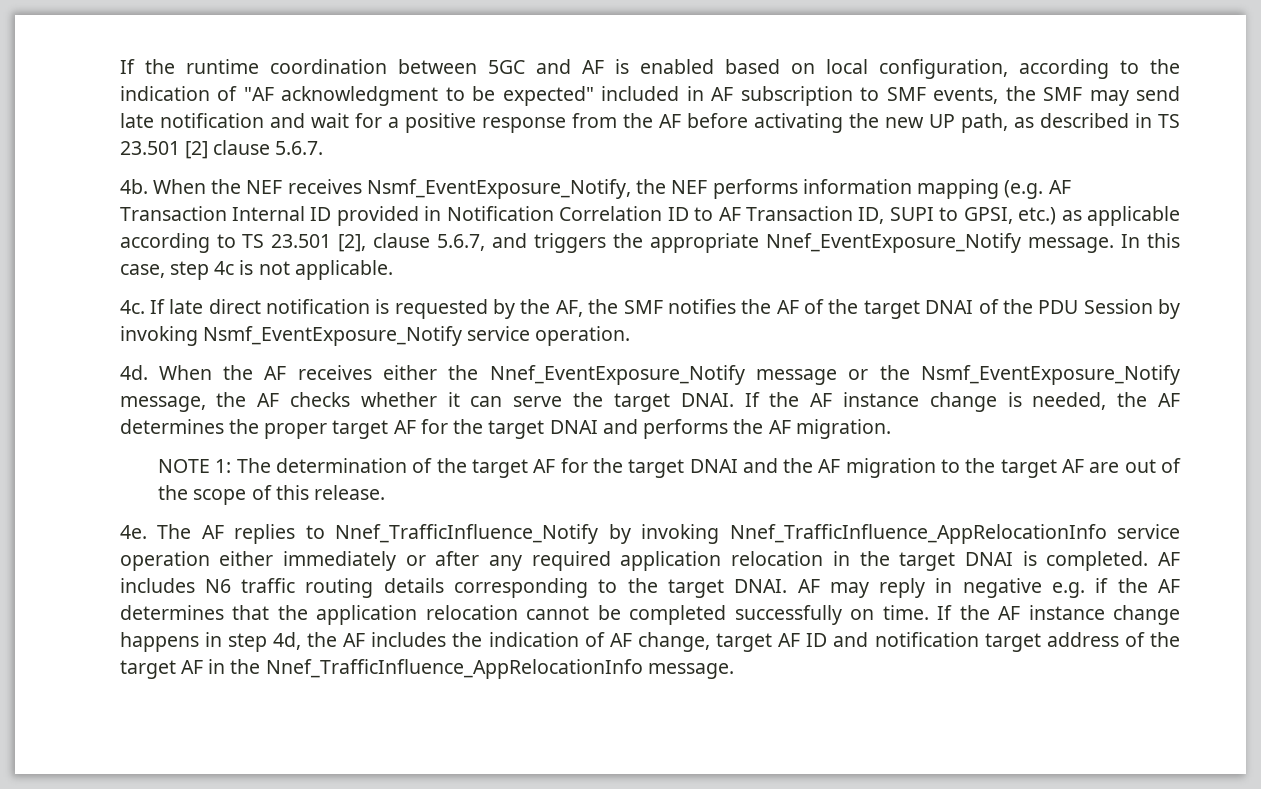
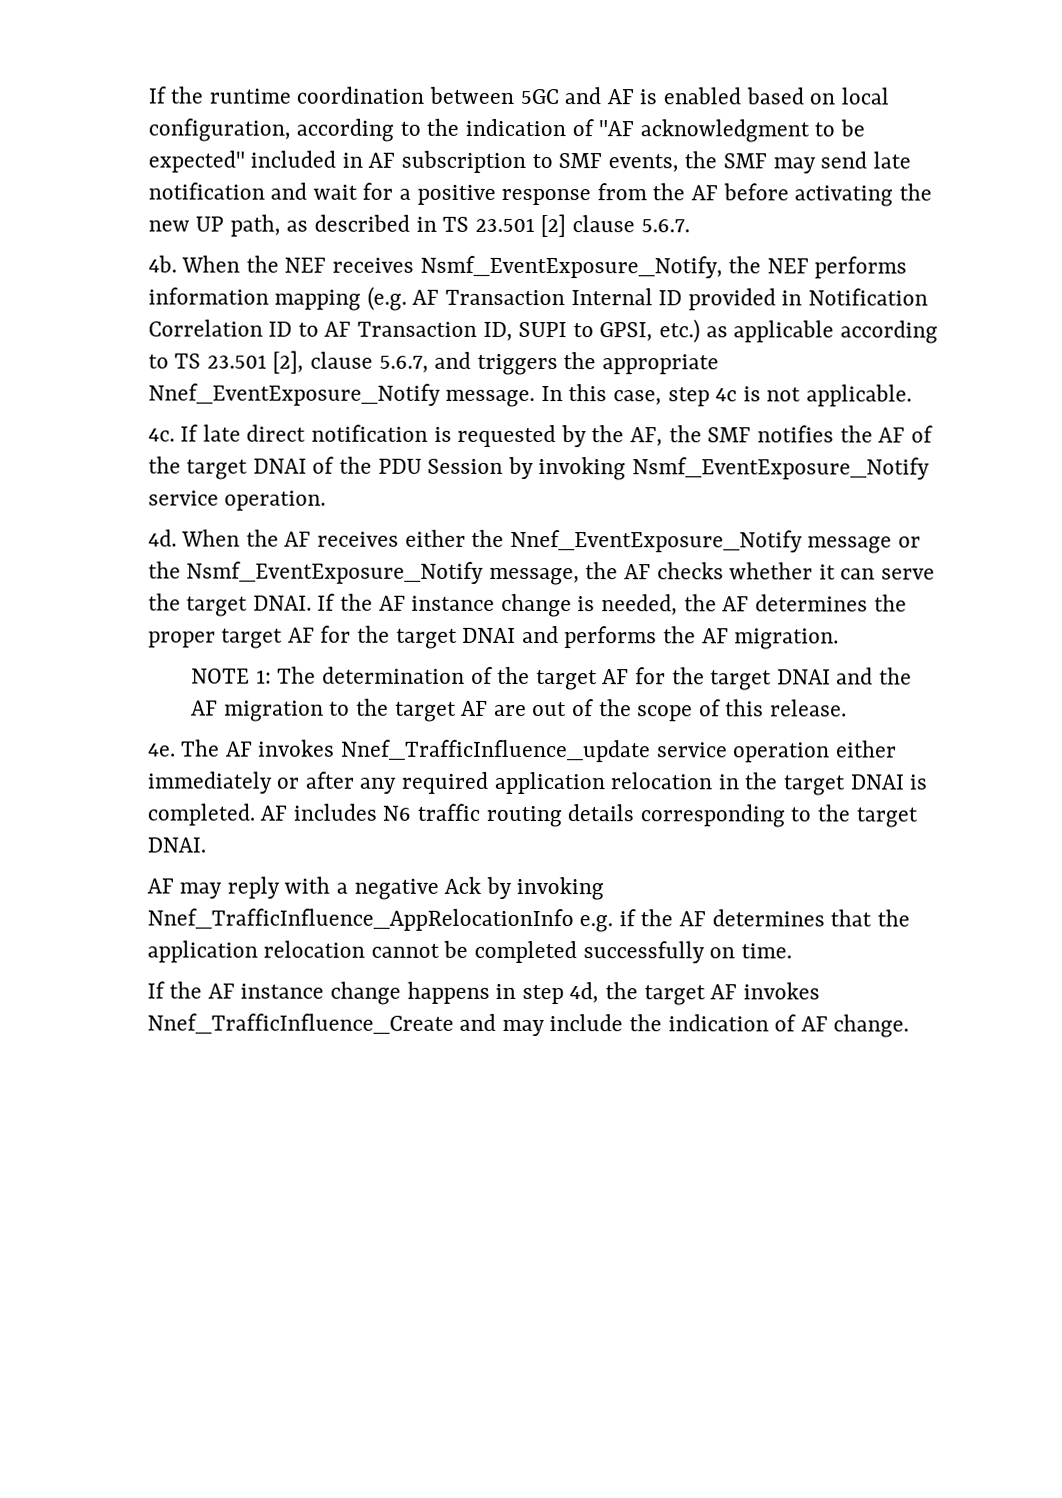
- The AF replies to Nnef_TrafficInfluence_Notify by invoking Nnef_TrafficInfluence_AppRelocationInfo service operation either immediately or after any required application relocation in the target DNAI is completed.
+ The AF invokes Nnef_TrafficInfluence_update service operation either immediately or after any required application relocation in the target DNAI is completed.
- AF includes N6 traffic routing details corresponding to the target DNAI. AF may reply in negative e.g. if the AF determines that the application relocation cannot be completed successfully on time. If the AF instance change happens in step 4d, the AF includes the indication of AF change, target AF ID and notification target address of the target AF in the Nnef_TrafficInfluence_AppRelocationInfo message.
+ AF includes N6 traffic routing details corresponding to the target DNAI.
+ AF may reply with a negative Ack by invoking Nnef_TrafficInfluence_AppRelocationInfo e.g. if the AF determines that the application relocation cannot be completed successfully on time.
+ If the AF instance change happens in step 4d, the target AF invokes Nnef_TrafficInfluence_Create and may include the indication of AF change.

